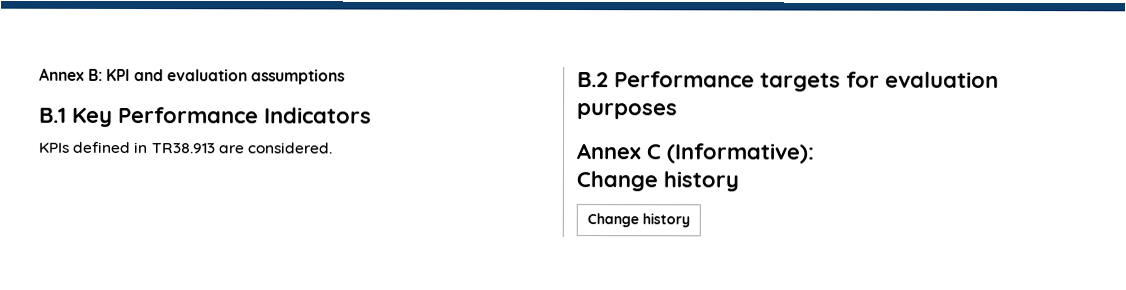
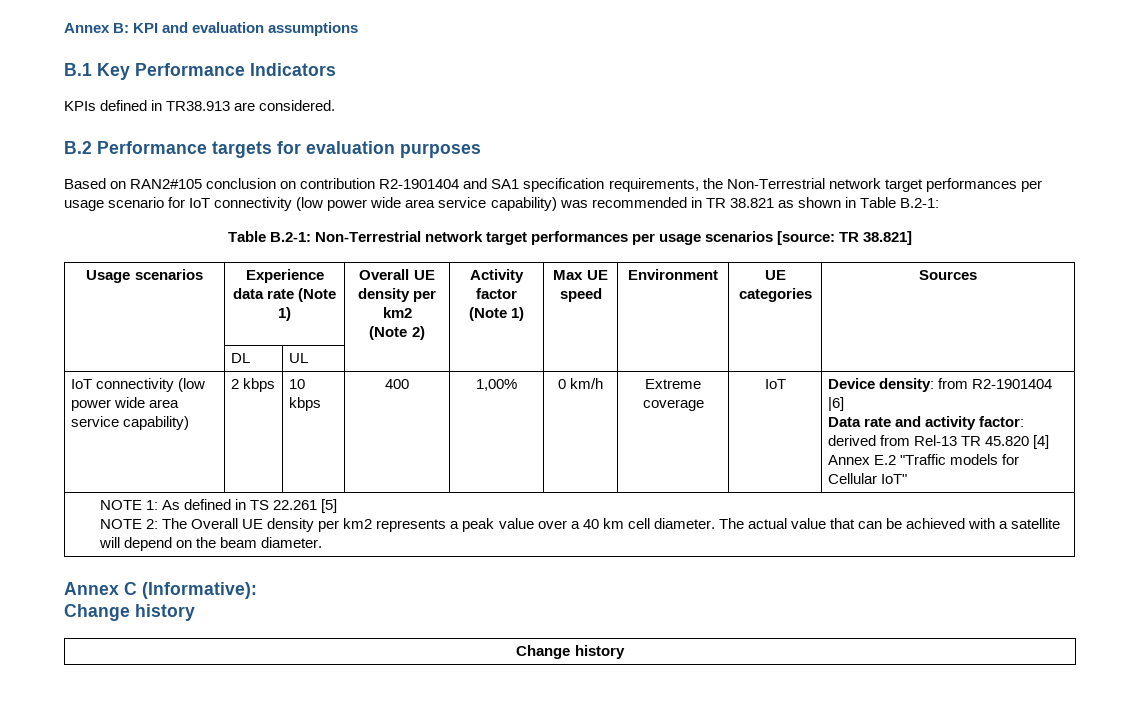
+ Based on RAN2#105 conclusion on contribution R2-1901404 and SA1 specification requirements, the Non-Terrestrial network target performances per usage scenario for IoT connectivity (low power wide area service capability) was recommended in TR 38.821 as shown in Table B.2-1:
+ Table B.2-1: Non-Terrestrial network target performances per usage scenarios [source: TR 38.821]
+ Usage scenarios | Experience data rate (Note 1) | Overall UE density per km2
+ (Note 2) | Activity factor (Note 1) | Max UE speed | Environment | UE categories | Sources
+ | DL | UL | | | | | |
+ IoT connectivity (low power wide area service capability) | 2 kbps | 10 kbps | 400 | 1,00% | 0 km/h | Extreme coverage | IoT | Device density: from R2-1901404 |6]
+ Data rate and activity factor: derived from Rel-13 TR 45.820 [4] Annex E.2 "Traffic models for Cellular IoT"
+ NOTE 1: As defined in TS 22.261 [5]
+ NOTE 2: The Overall UE density per km2 represents a peak value over a 40 km cell diameter. The actual value that can be achieved with a satellite will depend on the beam diameter.

